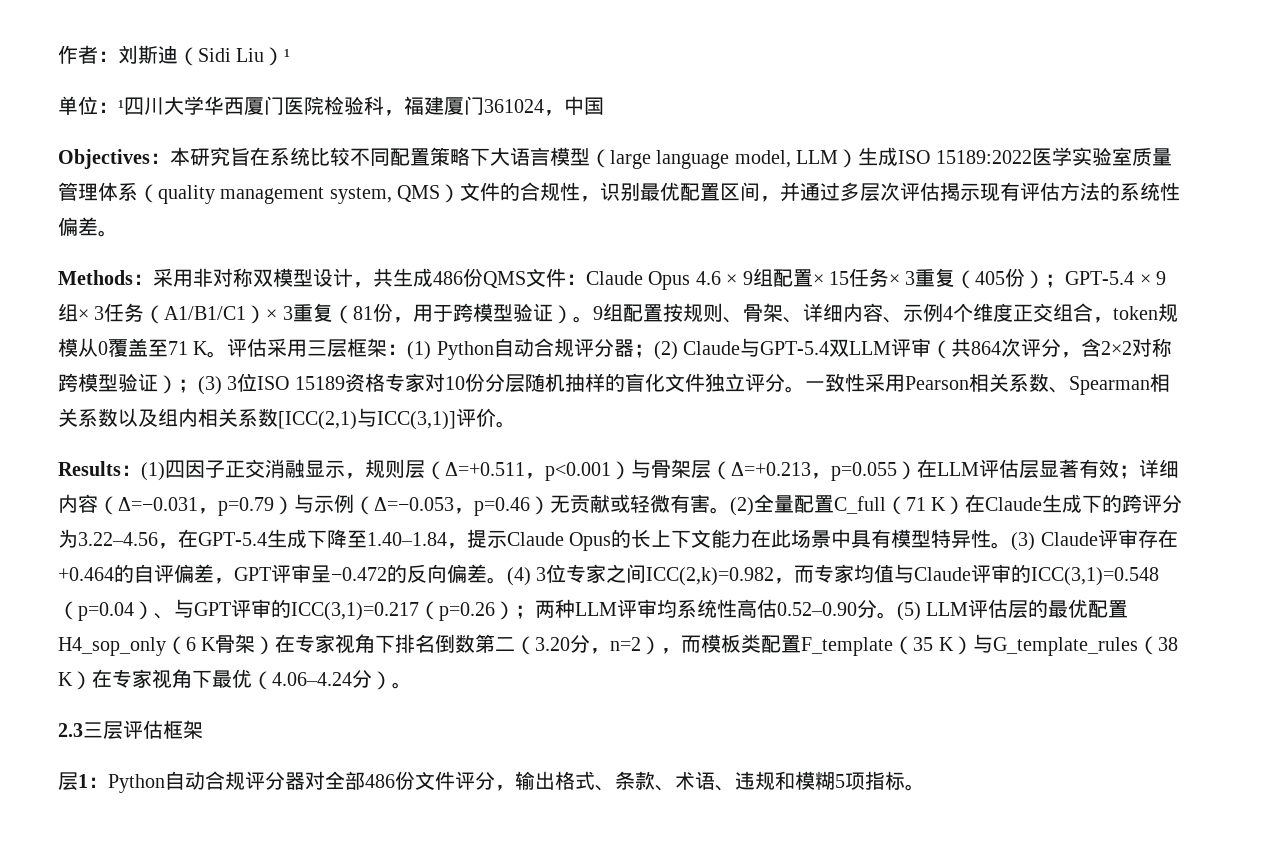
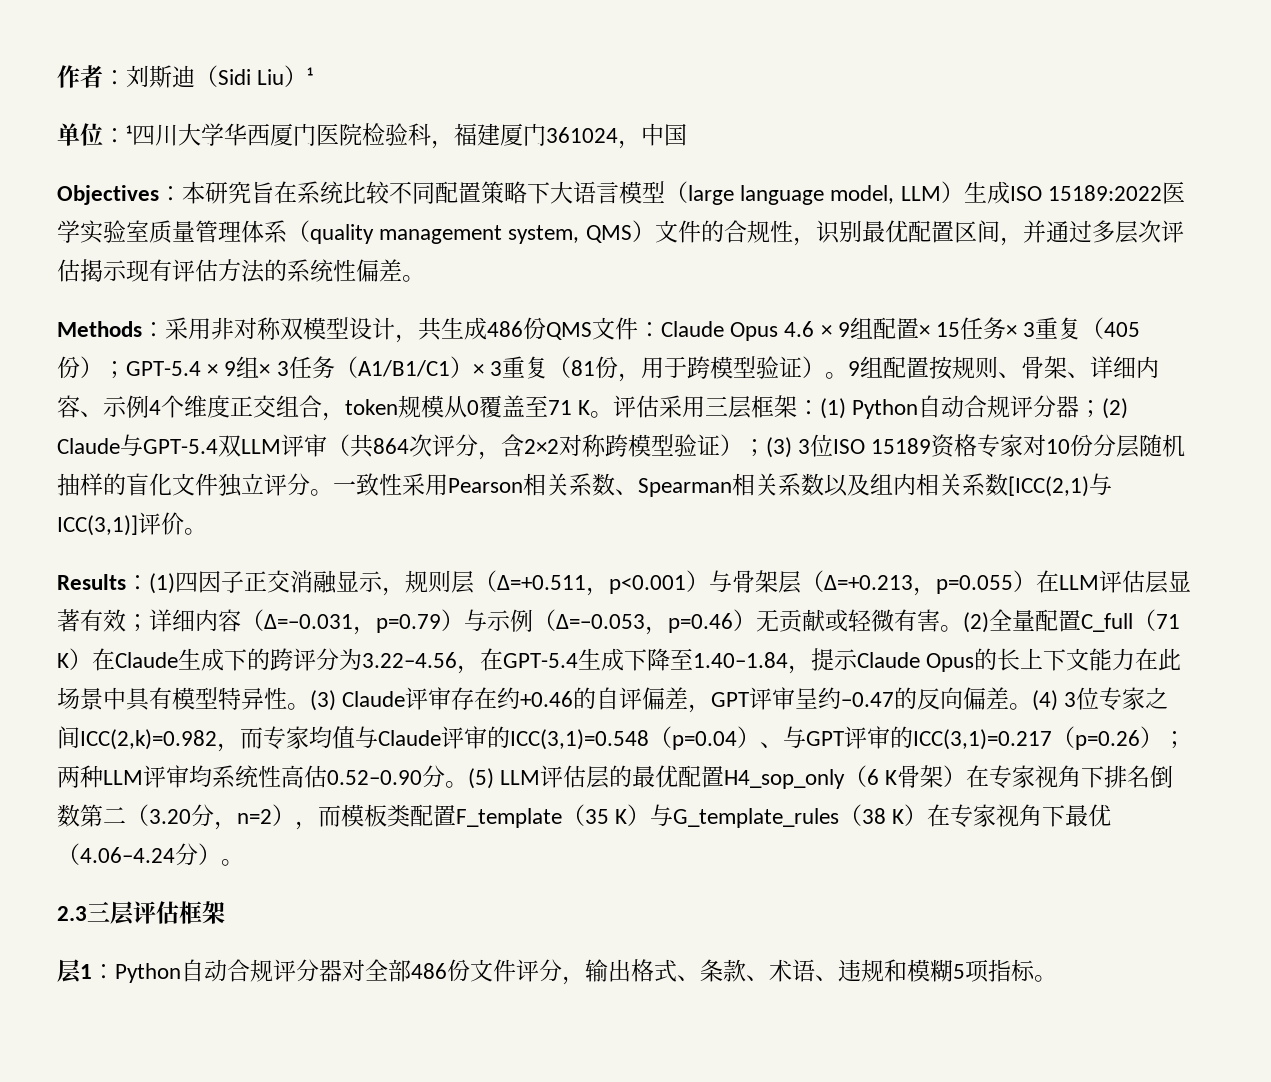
- (3) Claude评审存在+0.464的自评偏差，GPT评审呈−0.472的反向偏差。
+ (3) Claude评审存在约+0.46的自评偏差，GPT评审呈约−0.47的反向偏差。

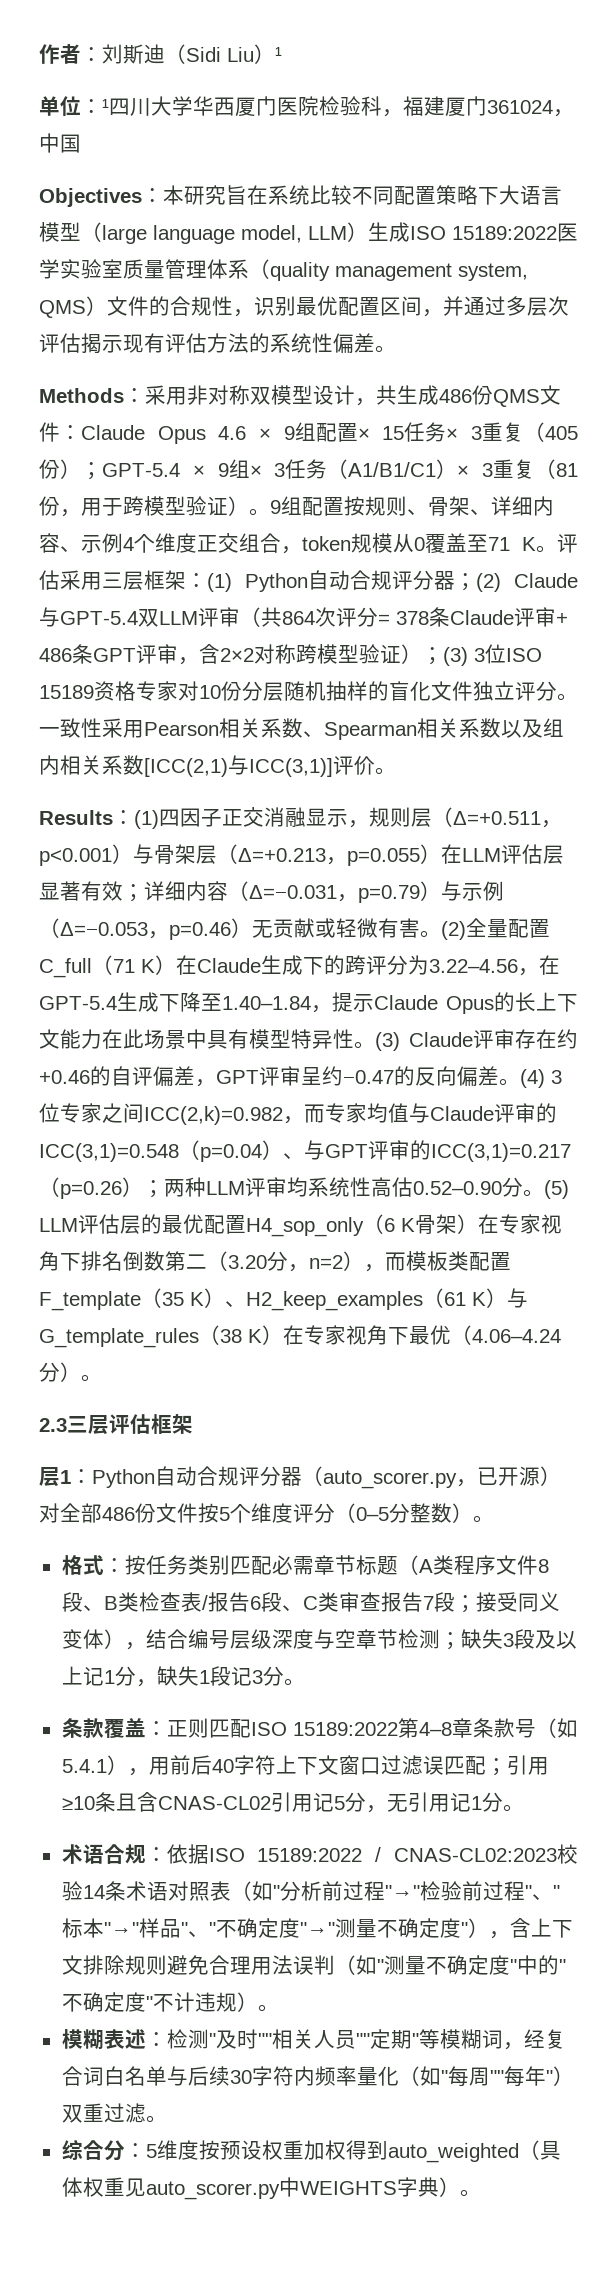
- 评估采用三层框架：(1) Python自动合规评分器；(2) Claude与GPT-5.4双LLM评审（共864次评分，含2×2对称跨模型验证）；(3) 3位ISO 15189资格专家对10份分层随机抽样的盲化文件独立评分。
+ 评估采用三层框架：(1) Python自动合规评分器；(2) Claude与GPT-5.4双LLM评审（共864次评分= 378条Claude评审+ 486条GPT评审，含2×2对称跨模型验证）；(3) 3位ISO 15189资格专家对10份分层随机抽样的盲化文件独立评分。
- (5) LLM评估层的最优配置H4_sop_only（6 K骨架）在专家视角下排名倒数第二（3.20分，n=2），而模板类配置F_template（35 K）与G_template_rules（38 K）在专家视角下最优（4.06–4.24分）。
+ (5) LLM评估层的最优配置H4_sop_only（6 K骨架）在专家视角下排名倒数第二（3.20分，n=2），而模板类配置F_template（35 K）、H2_keep_examples（61 K）与G_template_rules（38 K）在专家视角下最优（4.06–4.24分）。
- 层1：Python自动合规评分器对全部486份文件评分，输出格式、条款、术语、违规和模糊5项指标。
+ 层1：Python自动合规评分器（auto_scorer.py，已开源）对全部486份文件按5个维度评分（0–5分整数）。
+ 格式：按任务类别匹配必需章节标题（A类程序文件8段、B类检查表/报告6段、C类审查报告7段；接受同义变体），结合编号层级深度与空章节检测；缺失3段及以上记1分，缺失1段记3分。
+ 条款覆盖：正则匹配ISO 15189:2022第4–8章条款号（如5.4.1），用前后40字符上下文窗口过滤误匹配；引用≥10条且含CNAS-CL02引用记5分，无引用记1分。
+ 术语合规：依据ISO 15189:2022 / CNAS-CL02:2023校验14条术语对照表（如"分析前过程"→"检验前过程"、"标本"→"样品"、"不确定度"→"测量不确定度"），含上下文排除规则避免合理用法误判（如"测量不确定度"中的"不确定度"不计违规）。
+ 模糊表述：检测"及时""相关人员""定期"等模糊词，经复合词白名单与后续30字符内频率量化（如"每周""每年"）双重过滤。
+ 综合分：5维度按预设权重加权得到auto_weighted（具体权重见auto_scorer.py中WEIGHTS字典）。

